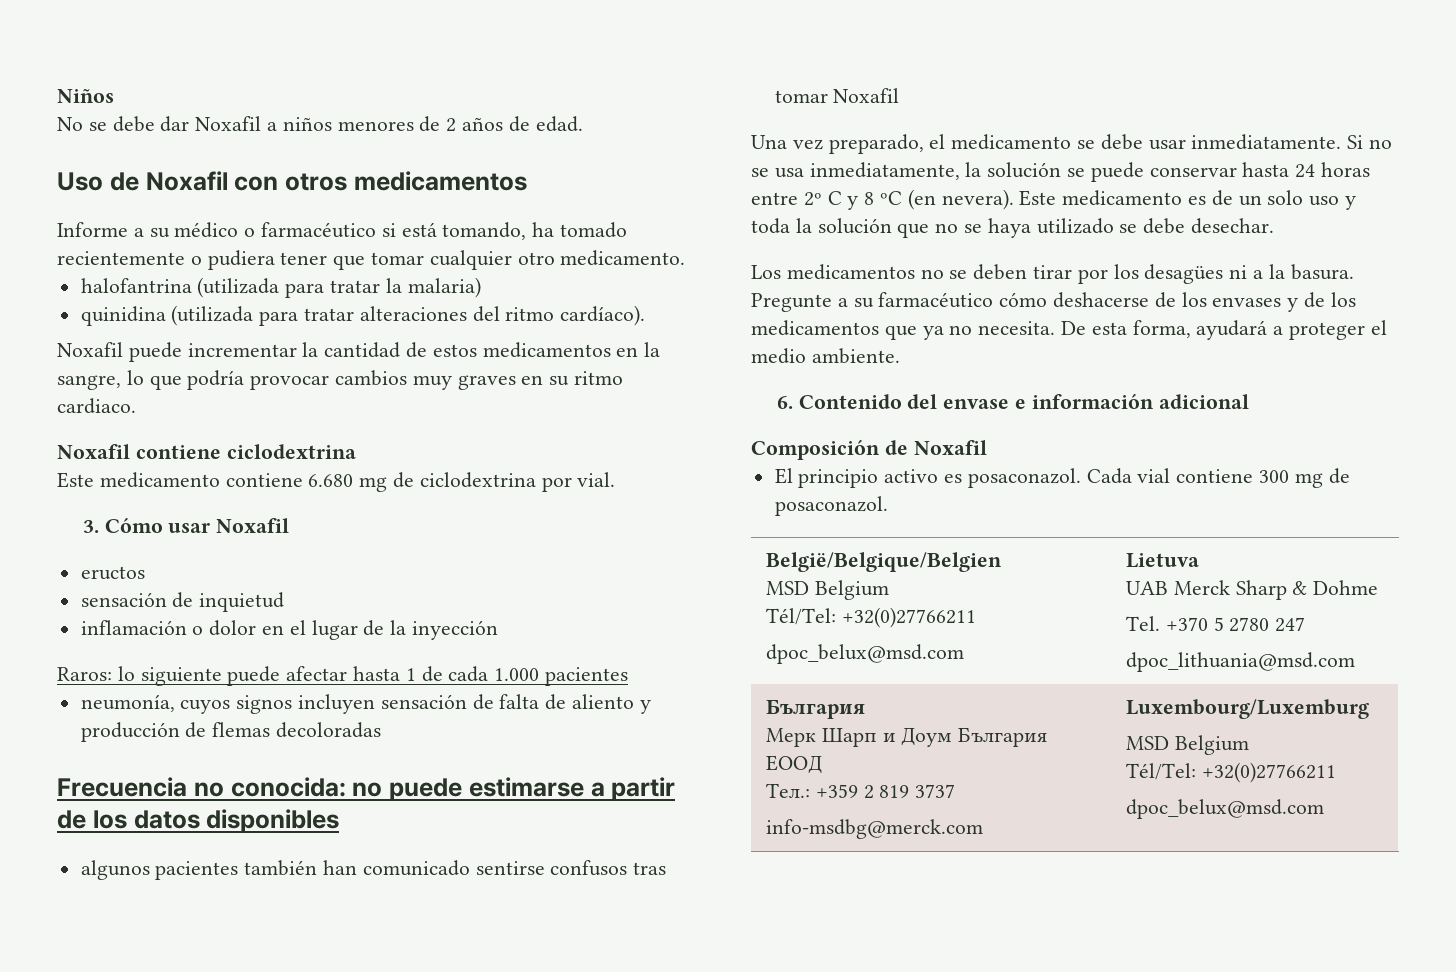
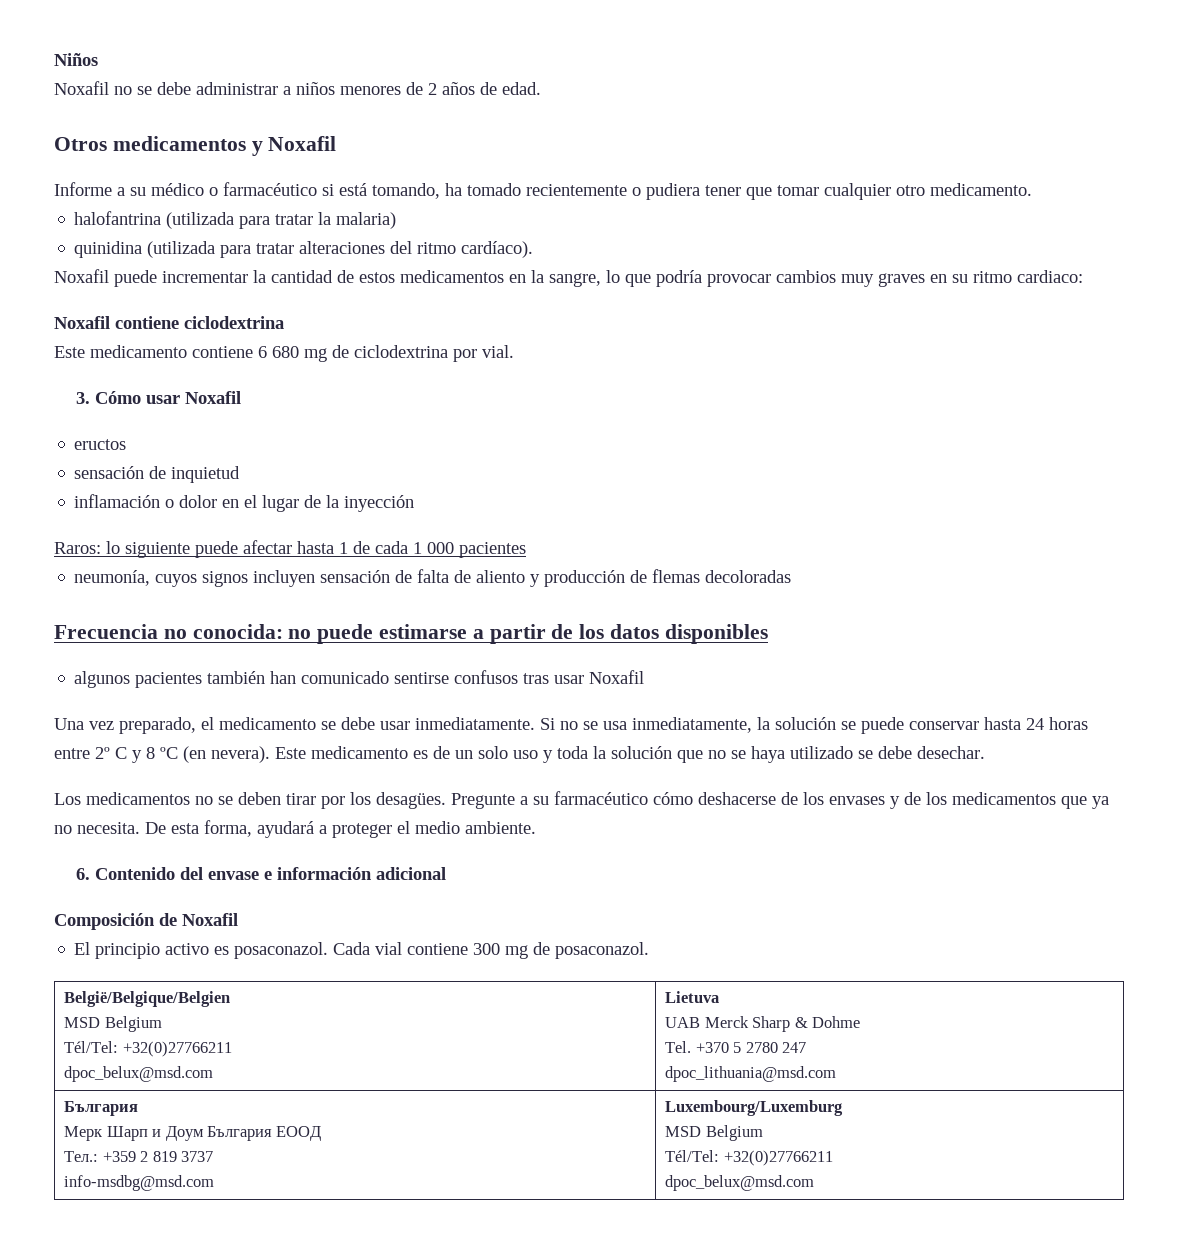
- No se debe dar Noxafil a niños menores de 2 años de edad.
+ Noxafil no se debe administrar a niños menores de 2 años de edad.
- Uso de Noxafil con otros medicamentos
+ Otros medicamentos y Noxafil
- Noxafil puede incrementar la cantidad de estos medicamentos en la sangre, lo que podría provocar cambios muy graves en su ritmo cardiaco.
+ Noxafil puede incrementar la cantidad de estos medicamentos en la sangre, lo que podría provocar cambios muy graves en su ritmo cardiaco:
- Este medicamento contiene 6.680 mg de ciclodextrina por vial.
+ Este medicamento contiene 6 680 mg de ciclodextrina por vial.
- Raros: lo siguiente puede afectar hasta 1 de cada 1.000 pacientes
+ Raros: lo siguiente puede afectar hasta 1 de cada 1 000 pacientes
- algunos pacientes también han comunicado sentirse confusos tras tomar Noxafil
+ algunos pacientes también han comunicado sentirse confusos tras usar Noxafil
- Los medicamentos no se deben tirar por los desagües ni a la basura.
+ Los medicamentos no se deben tirar por los desagües.
  België/Belgique/Belgien
  MSD Belgium
  Tél/Tel: +32(0)27766211
  dpoc_belux@msd.com | Lietuva
  UAB Merck Sharp & Dohme
  Tel. +370 5 2780 247
  dpoc_lithuania@msd.com
  България
  Мерк Шарп и Доум България ЕООД
  Тел.: +359 2 819 3737
- info-msdbg@merck.com | Luxembourg/Luxemburg
+ info-msdbg@msd.com | Luxembourg/Luxemburg

